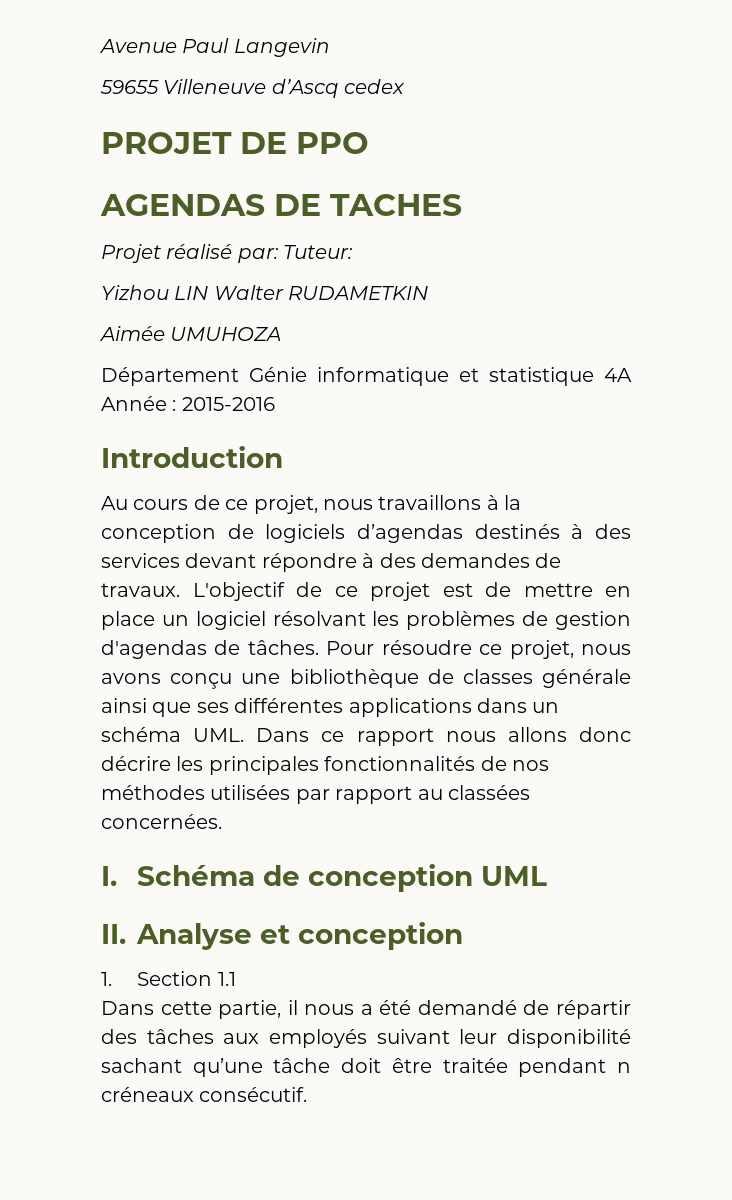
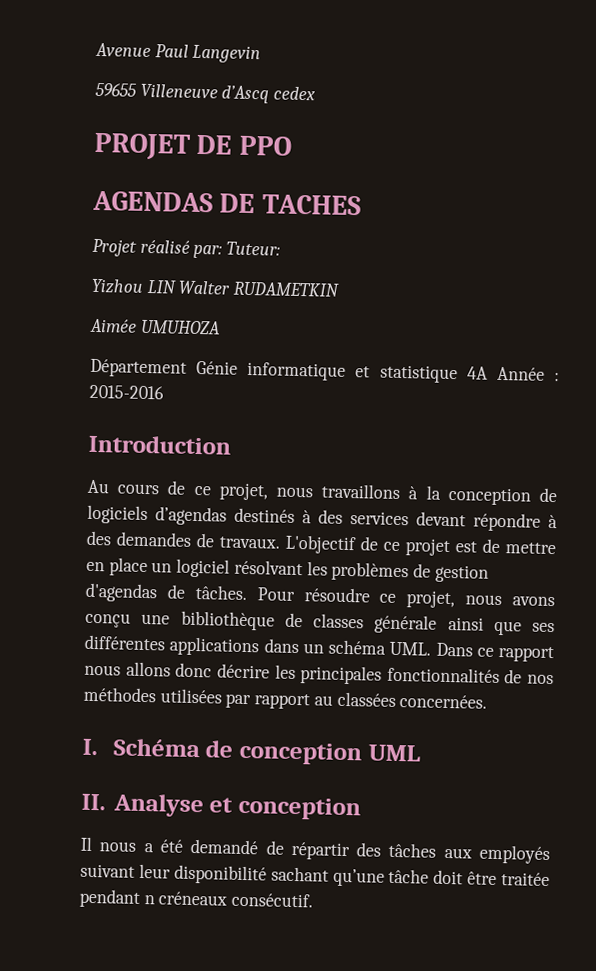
- 1. Section 1.1
- Dans cette partie, il nous a été demandé de répartir des tâches aux employés suivant leur disponibilité sachant qu’une tâche doit être traitée pendant n créneaux consécutif.
+ Il nous a été demandé de répartir des tâches aux employés suivant leur disponibilité sachant qu’une tâche doit être traitée pendant n créneaux consécutif.

